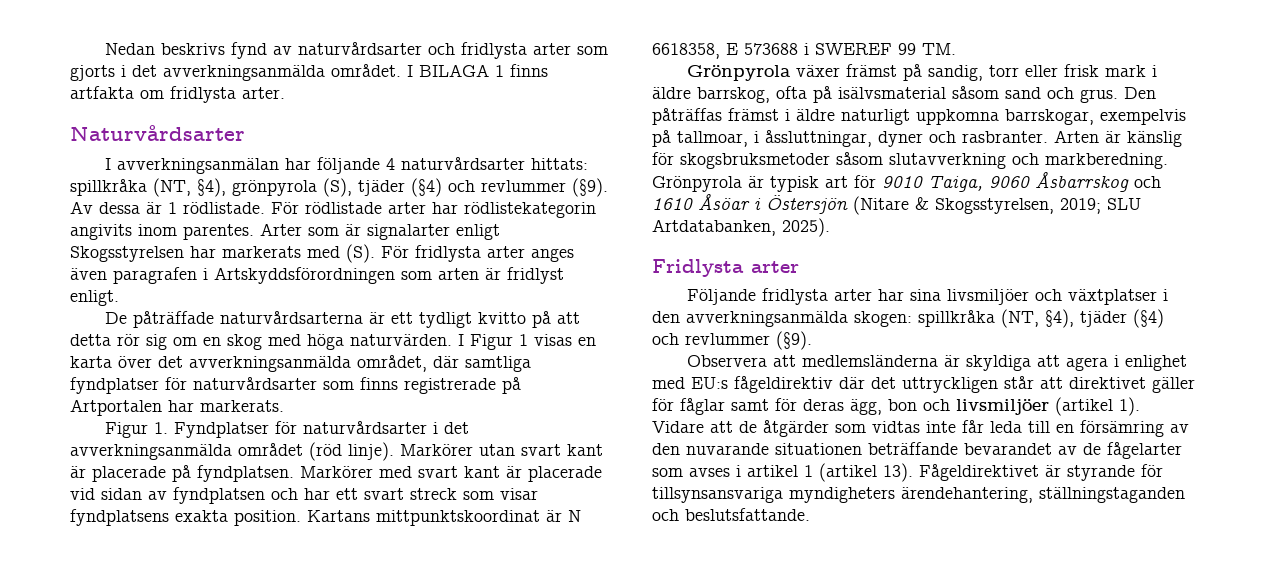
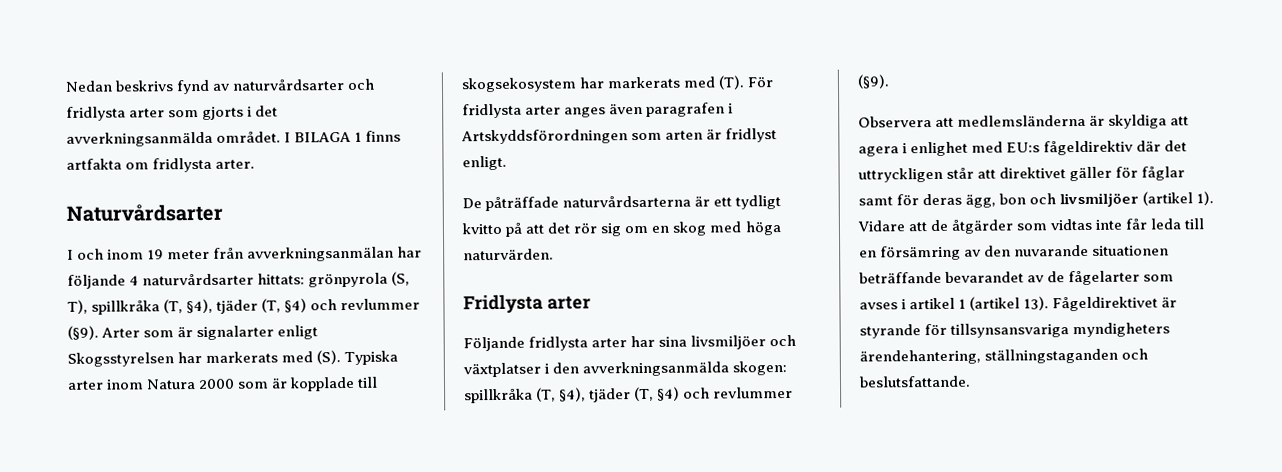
- I avverkningsanmälan har följande 4 naturvårdsarter hittats: spillkråka (NT, §4), grönpyrola (S), tjäder (§4) och revlummer (§9). Av dessa är 1 rödlistade. För rödlistade arter har rödlistekategorin angivits inom parentes.
+ I och inom 19 meter från avverkningsanmälan har följande 4 naturvårdsarter hittats: grönpyrola (S, T), spillkråka (T, §4), tjäder (T, §4) och revlummer (§9).
- Arter som är signalarter enligt Skogsstyrelsen har markerats med (S). För fridlysta arter anges även paragrafen i Artskyddsförordningen som arten är fridlyst enligt.
+ Arter som är signalarter enligt Skogsstyrelsen har markerats med (S). Typiska arter inom Natura 2000 som är kopplade till skogsekosystem har markerats med (T). För fridlysta arter anges även paragrafen i Artskyddsförordningen som arten är fridlyst enligt.
- De påträffade naturvårdsarterna är ett tydligt kvitto på att detta rör sig om en skog med höga naturvärden. I Figur 1 visas en karta över det avverkningsanmälda området, där samtliga fyndplatser för naturvårdsarter som finns registrerade på Artportalen har markerats.
- Figur 1. Fyndplatser för naturvårdsarter i det avverkningsanmälda området (röd linje). Markörer utan svart kant är placerade på fyndplatsen. Markörer med svart kant är placerade vid sidan av fyndplatsen och har ett svart streck som visar fyndplatsens exakta position. Kartans mittpunktskoordinat är N 6618358, E 573688 i SWEREF 99 TM.
- Grönpyrola växer främst på sandig, torr eller frisk mark i äldre barrskog, ofta på isälvsmaterial såsom sand och grus. Den påträffas främst i äldre naturligt uppkomna barrskogar, exempelvis på tallmoar, i åssluttningar, dyner och rasbranter. Arten är känslig för skogsbruksmetoder såsom slutavverkning och markberedning. Grönpyrola är typisk art för 9010 Taiga, 9060 Åsbarrskog och 1610 Åsöar i Östersjön (Nitare & Skogsstyrelsen, 2019; SLU Artdatabanken, 2025).
+ De påträffade naturvårdsarterna är ett tydligt kvitto på att det rör sig om en skog med höga naturvärden.
- Följande fridlysta arter har sina livsmiljöer och växtplatser i den avverkningsanmälda skogen: spillkråka (NT, §4), tjäder (§4) och revlummer (§9).
+ Följande fridlysta arter har sina livsmiljöer och växtplatser i den avverkningsanmälda skogen: spillkråka (T, §4), tjäder (T, §4) och revlummer (§9).

